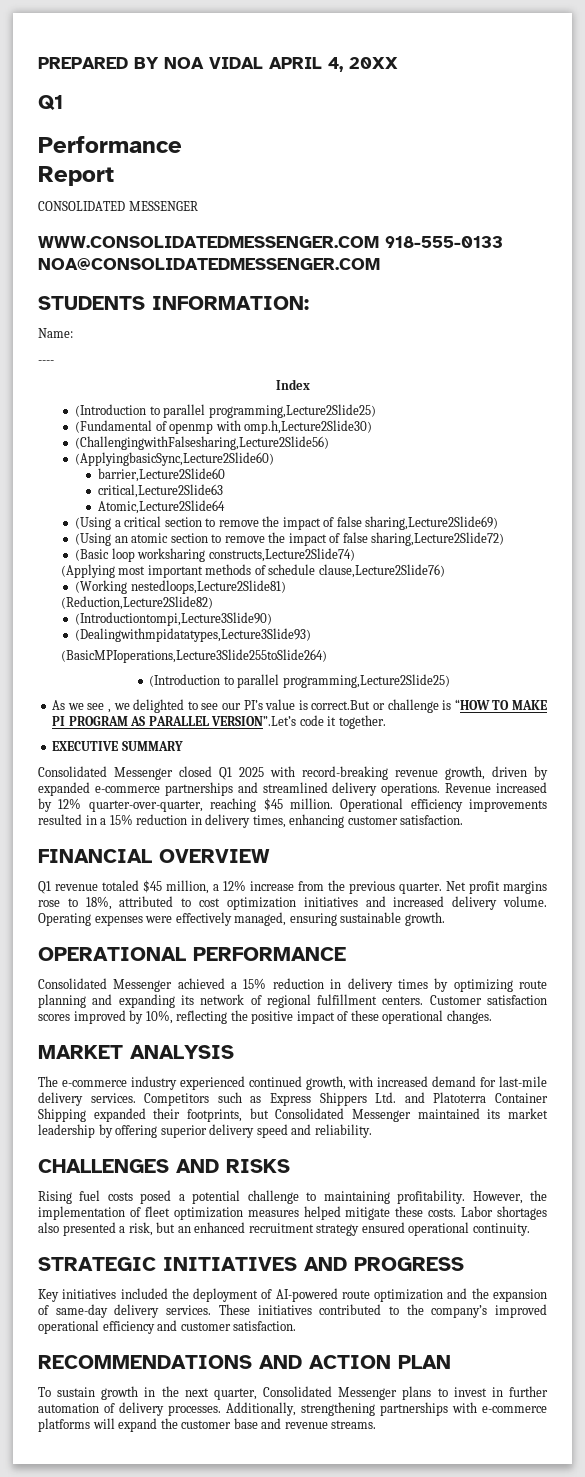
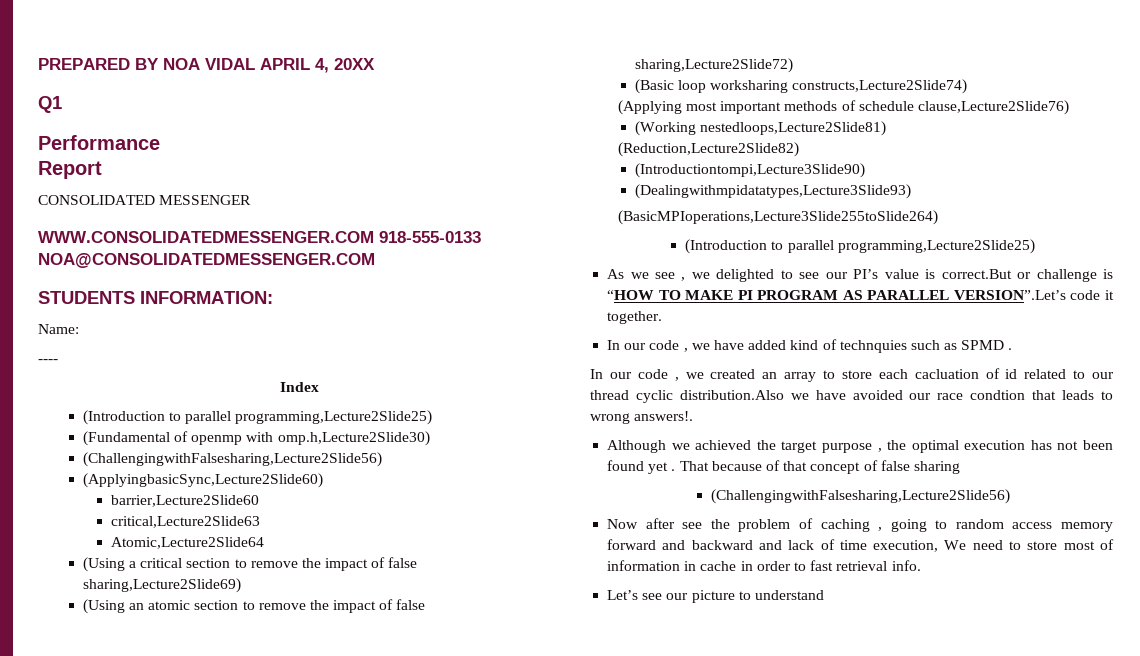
- EXECUTIVE SUMMARY
- Consolidated Messenger closed Q1 2025 with record-breaking revenue growth, driven by expanded e-commerce partnerships and streamlined delivery operations. Revenue increased by 12% quarter-over-quarter, reaching $45 million. Operational efficiency improvements resulted in a 15% reduction in delivery times, enhancing customer satisfaction.
- FINANCIAL OVERVIEW
- Q1 revenue totaled $45 million, a 12% increase from the previous quarter. Net profit margins rose to 18%, attributed to cost optimization initiatives and increased delivery volume. Operating expenses were effectively managed, ensuring sustainable growth.
- OPERATIONAL PERFORMANCE
- Consolidated Messenger achieved a 15% reduction in delivery times by optimizing route planning and expanding its network of regional fulfillment centers. Customer satisfaction scores improved by 10%, reflecting the positive impact of these operational changes.
- MARKET ANALYSIS
- The e-commerce industry experienced continued growth, with increased demand for last-mile delivery services. Competitors such as Express Shippers Ltd. and Platoterra Container Shipping expanded their footprints, but Consolidated Messenger maintained its market leadership by offering superior delivery speed and reliability.
- CHALLENGES AND RISKS
- Rising fuel costs posed a potential challenge to maintaining profitability. However, the implementation of fleet optimization measures helped mitigate these costs. Labor shortages also presented a risk, but an enhanced recruitment strategy ensured operational continuity.
- STRATEGIC INITIATIVES AND PROGRESS
- Key initiatives included the deployment of AI-powered route optimization and the expansion of same-day delivery services. These initiatives contributed to the company’s improved operational efficiency and customer satisfaction.
- RECOMMENDATIONS AND ACTION PLAN
- To sustain growth in the next quarter, Consolidated Messenger plans to invest in further automation of delivery processes. Additionally, strengthening partnerships with e-commerce platforms will expand the customer base and revenue streams.
+ In our code , we have added kind of technquies such as SPMD .
+ In our code , we created an array to store each cacluation of id related to our thread cyclic distribution.Also we have avoided our race condtion that leads to wrong answers!.
+ Although we achieved the target purpose , the optimal execution has not been found yet . That because of that concept of false sharing
+ (ChallengingwithFalsesharing,Lecture2Slide56)
+ Now after see the problem of caching , going to random access memory forward and backward and lack of time execution, We need to store most of information in cache in order to fast retrieval info.
+ Let’s see our picture to understand

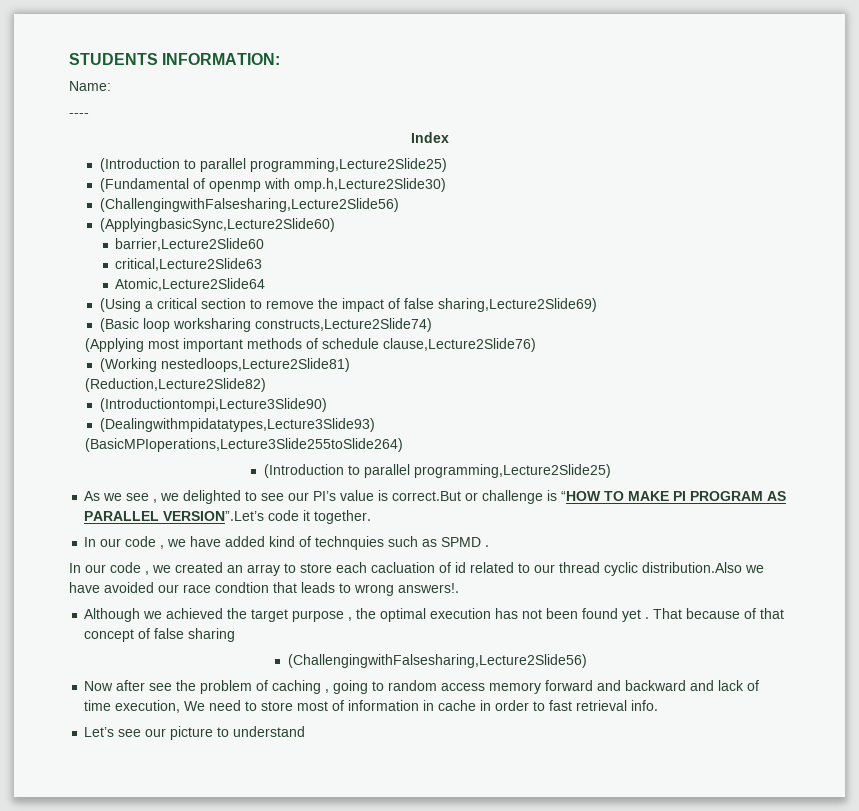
- PREPARED BY NOA VIDAL APRIL 4, 20XX
- Q1
- Performance
- Report
- CONSOLIDATED MESSENGER
- WWW.CONSOLIDATEDMESSENGER.COM 918-555-0133 NOA@CONSOLIDATEDMESSENGER.COM
- (Using an atomic section to remove the impact of false sharing,Lecture2Slide72)

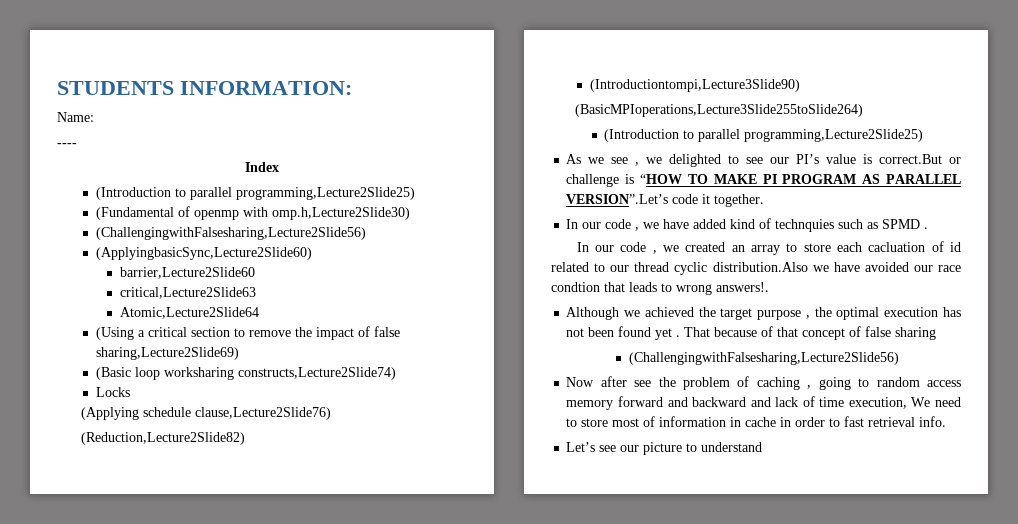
+ Locks
- (Applying most important methods of schedule clause,Lecture2Slide76)
+ (Applying schedule clause,Lecture2Slide76)
- (Working nestedloops,Lecture2Slide81)
- (Dealingwithmpidatatypes,Lecture3Slide93)

